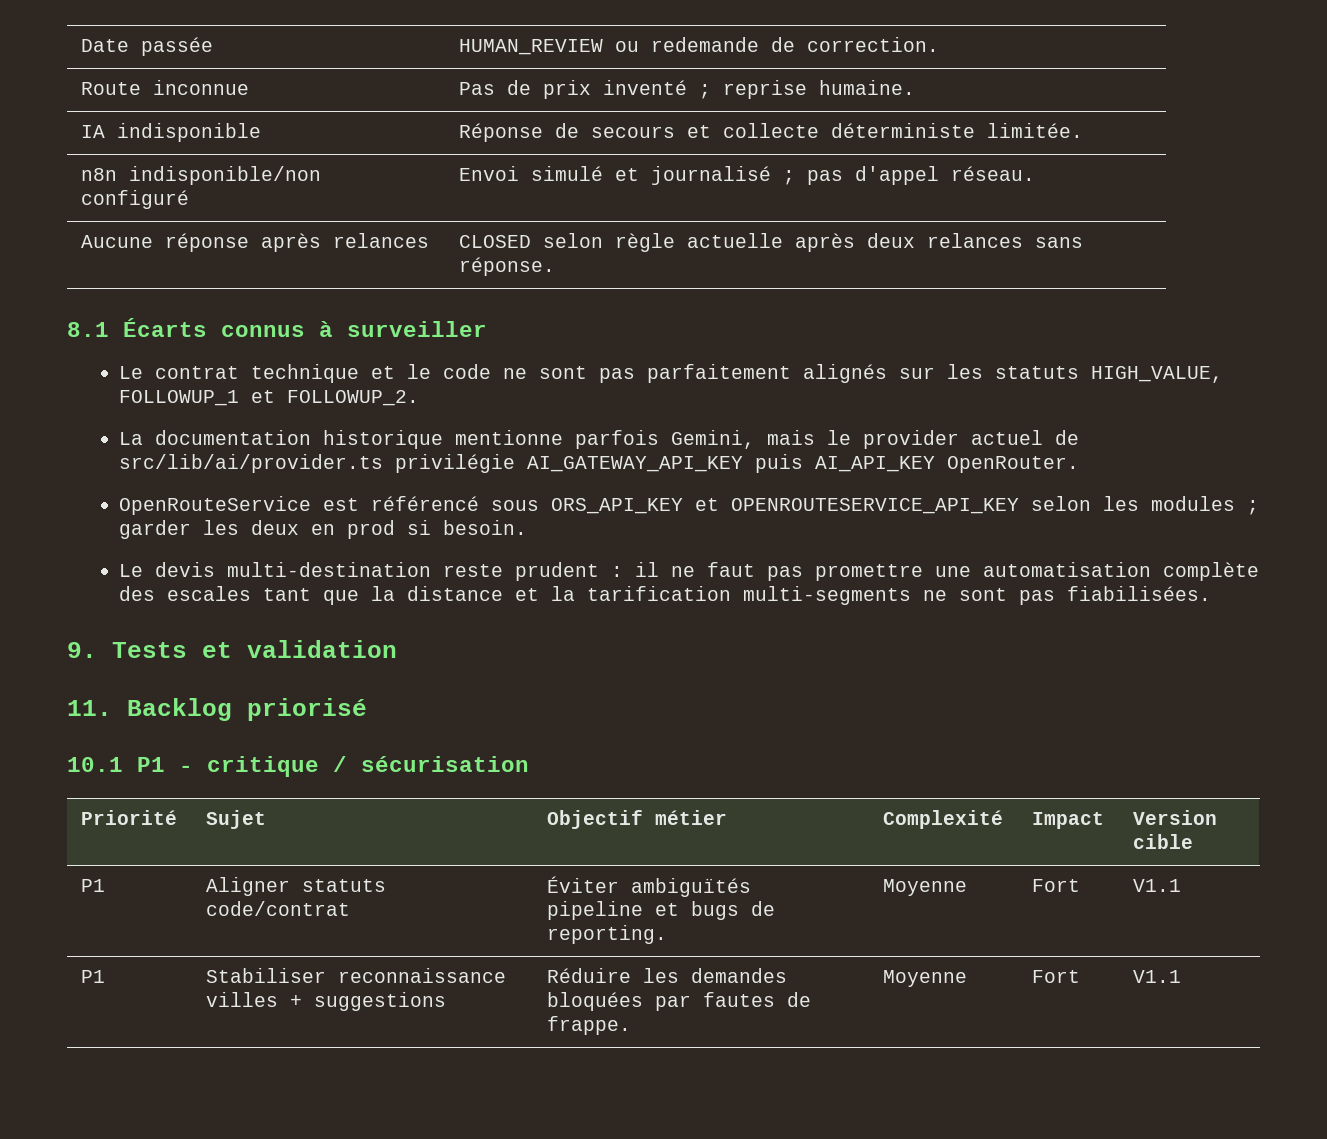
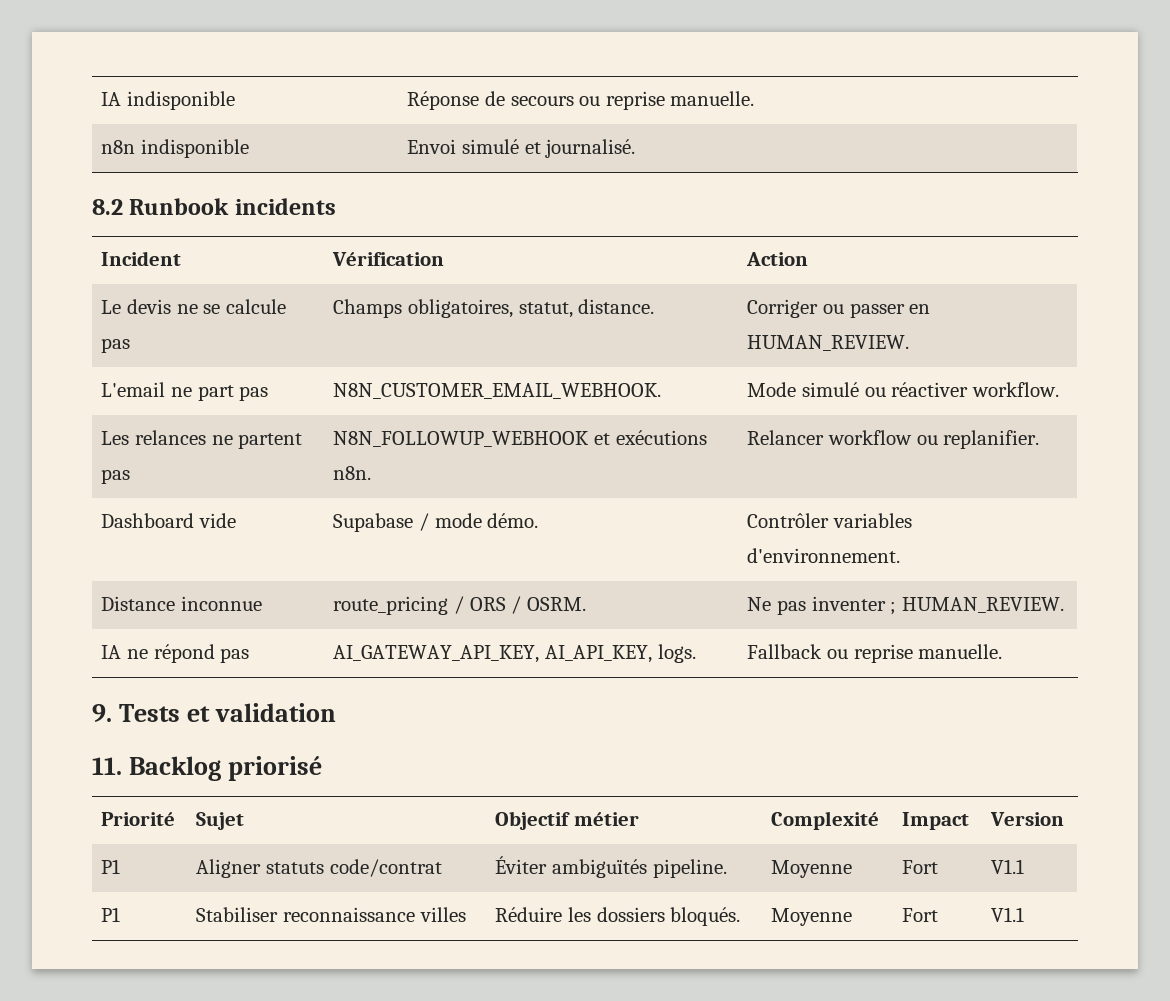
- Date passée | HUMAN_REVIEW ou redemande de correction.
- Route inconnue | Pas de prix inventé ; reprise humaine.
- IA indisponible | Réponse de secours et collecte déterministe limitée.
+ IA indisponible | Réponse de secours ou reprise manuelle.
- n8n indisponible/non configuré | Envoi simulé et journalisé ; pas d'appel réseau.
- Aucune réponse après relances | CLOSED selon règle actuelle après deux relances sans réponse.
- 8.1 Écarts connus à surveiller
- Le contrat technique et le code ne sont pas parfaitement alignés sur les statuts HIGH_VALUE, FOLLOWUP_1 et FOLLOWUP_2.
- La documentation historique mentionne parfois Gemini, mais le provider actuel de src/lib/ai/provider.ts privilégie AI_GATEWAY_API_KEY puis AI_API_KEY OpenRouter.
- OpenRouteService est référencé sous ORS_API_KEY et OPENROUTESERVICE_API_KEY selon les modules ; garder les deux en prod si besoin.
- Le devis multi-destination reste prudent : il ne faut pas promettre une automatisation complète des escales tant que la distance et la tarification multi-segments ne sont pas fiabilisées.
+ n8n indisponible | Envoi simulé et journalisé.
+ 8.2 Runbook incidents
+ Incident | Vérification | Action
+ Le devis ne se calcule pas | Champs obligatoires, statut, distance. | Corriger ou passer en HUMAN_REVIEW.
+ L'email ne part pas | N8N_CUSTOMER_EMAIL_WEBHOOK. | Mode simulé ou réactiver workflow.
+ Les relances ne partent pas | N8N_FOLLOWUP_WEBHOOK et exécutions n8n. | Relancer workflow ou replanifier.
+ Dashboard vide | Supabase / mode démo. | Contrôler variables d'environnement.
+ Distance inconnue | route_pricing / ORS / OSRM. | Ne pas inventer ; HUMAN_REVIEW.
+ IA ne répond pas | AI_GATEWAY_API_KEY, AI_API_KEY, logs. | Fallback ou reprise manuelle.
- 10.1 P1 - critique / sécurisation
- Priorité | Sujet | Objectif métier | Complexité | Impact | Version cible
+ Priorité | Sujet | Objectif métier | Complexité | Impact | Version
- P1 | Aligner statuts code/contrat | Éviter ambiguïtés pipeline et bugs de reporting. | Moyenne | Fort | V1.1
+ P1 | Aligner statuts code/contrat | Éviter ambiguïtés pipeline. | Moyenne | Fort | V1.1
- P1 | Stabiliser reconnaissance villes + suggestions | Réduire les demandes bloquées par fautes de frappe. | Moyenne | Fort | V1.1
+ P1 | Stabiliser reconnaissance villes | Réduire les dossiers bloqués. | Moyenne | Fort | V1.1

